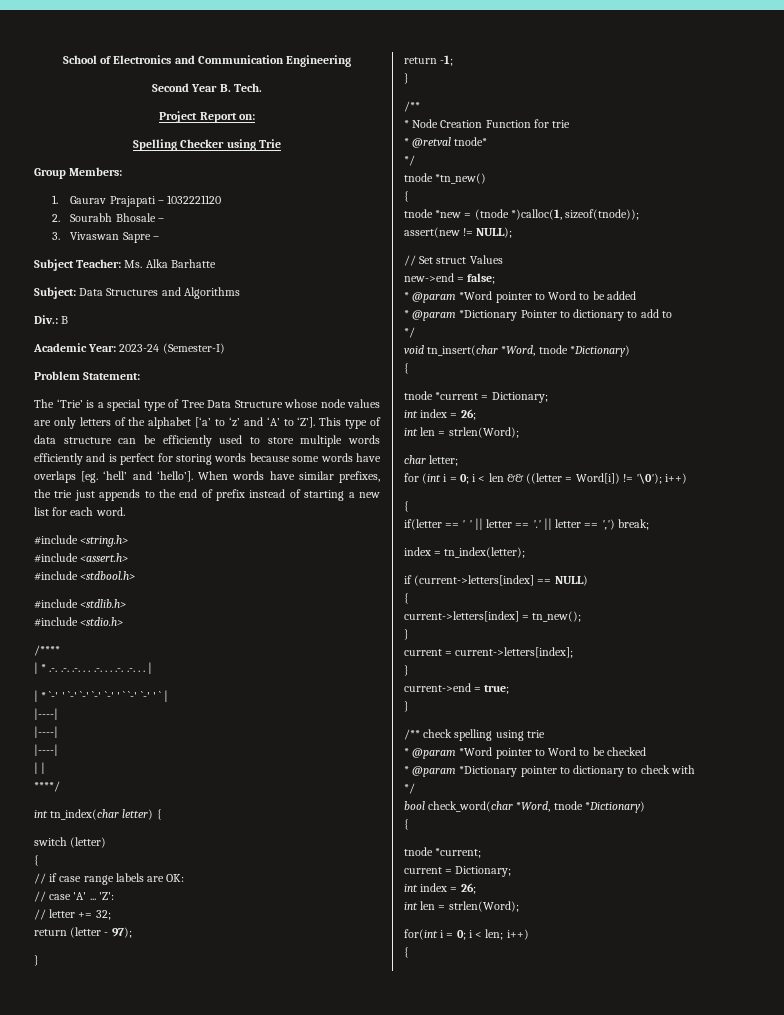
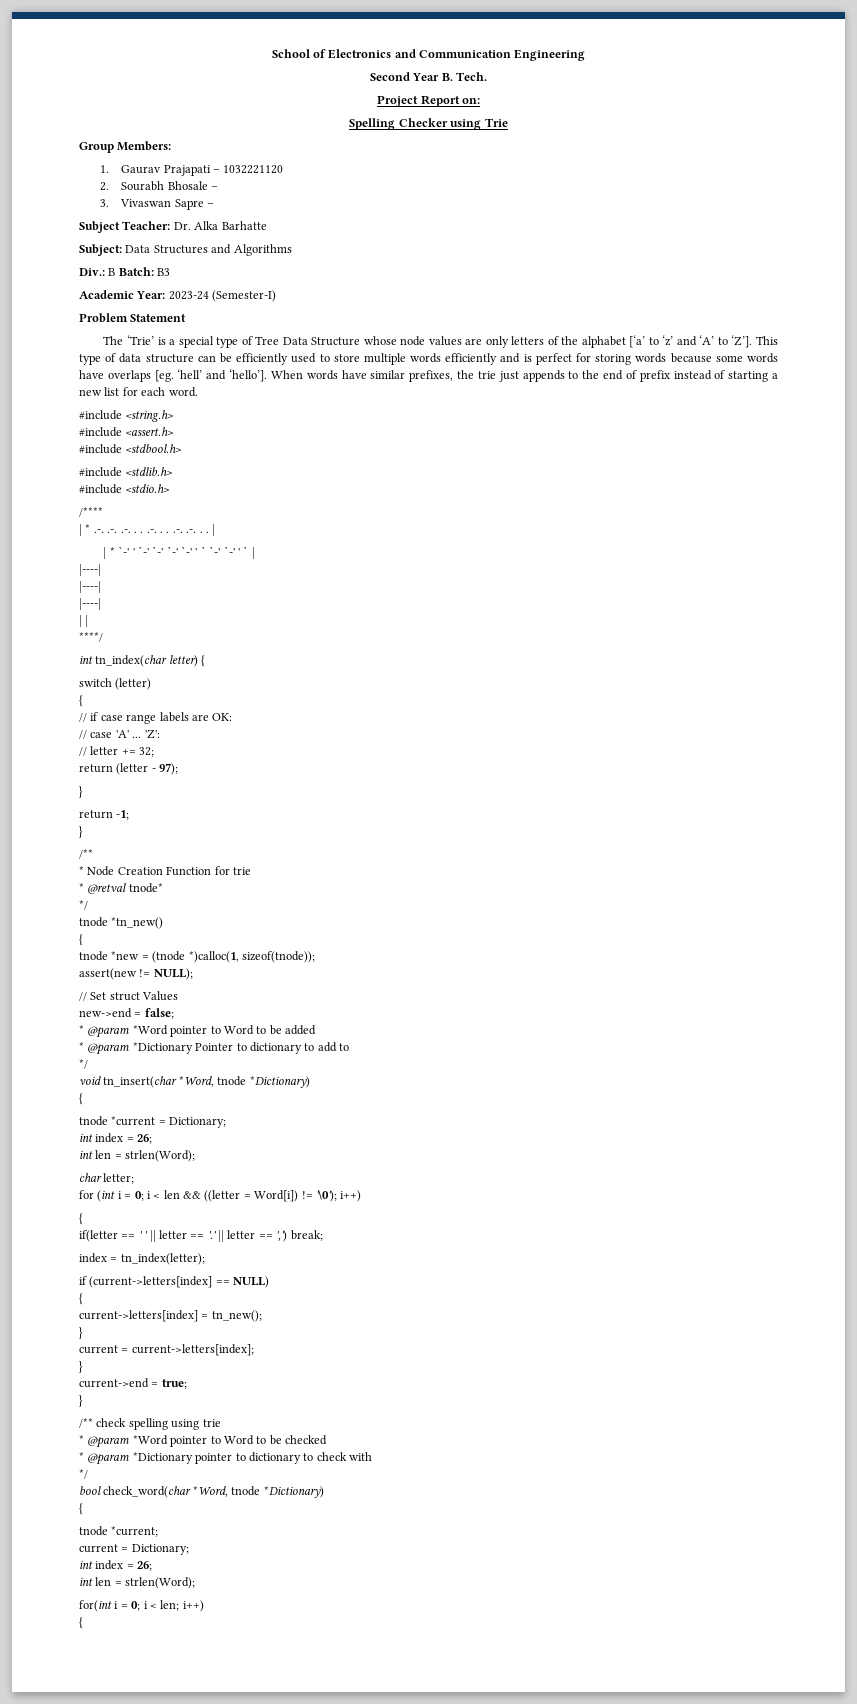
- Subject Teacher: Ms. Alka Barhatte
+ Subject Teacher: Dr. Alka Barhatte
- Div.: B
+ Div.: B Batch: B3
- Problem Statement:
+ Problem Statement

